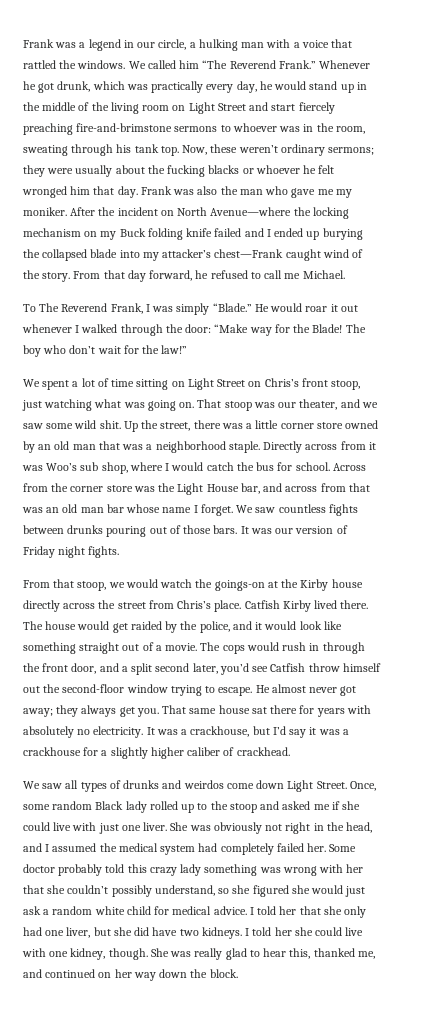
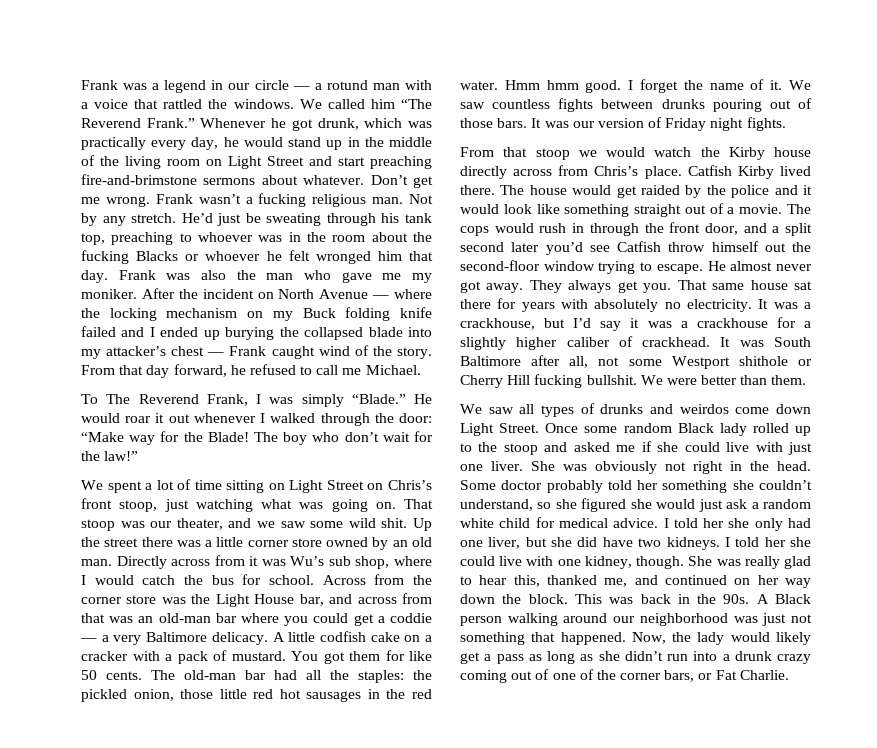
- Frank was a legend in our circle, a hulking man with a voice that rattled the windows.
+ Frank was a legend in our circle — a rotund man with a voice that rattled the windows.
- Whenever he got drunk, which was practically every day, he would stand up in the middle of the living room on Light Street and start fiercely preaching fire-and-brimstone sermons to whoever was in the room, sweating through his tank top. Now, these weren’t ordinary sermons; they were usually about the fucking blacks or whoever he felt wronged him that day.
+ Whenever he got drunk, which was practically every day, he would stand up in the middle of the living room on Light Street and start preaching fire-and-brimstone sermons about whatever. Don’t get me wrong. Frank wasn’t a fucking religious man. Not by any stretch. He’d just be sweating through his tank top, preaching to whoever was in the room about the fucking Blacks or whoever he felt wronged him that day.
- After the incident on North Avenue—where the locking mechanism on my Buck folding knife failed and I ended up burying the collapsed blade into my attacker’s chest—Frank caught wind of the story.
+ After the incident on North Avenue — where the locking mechanism on my Buck folding knife failed and I ended up burying the collapsed blade into my attacker’s chest — Frank caught wind of the story.
- Up the street, there was a little corner store owned by an old man that was a neighborhood staple.
+ Up the street there was a little corner store owned by an old man.
- Directly across from it was Woo’s sub shop, where I would catch the bus for school.
+ Directly across from it was Wu’s sub shop, where I would catch the bus for school.
- Across from the corner store was the Light House bar, and across from that was an old man bar whose name I forget.
+ Across from the corner store was the Light House bar, and across from that was an old-man bar where you could get a coddie — a very Baltimore delicacy. A little codfish cake on a cracker with a pack of mustard. You got them for like 50 cents. The old-man bar had all the staples: the pickled onion, those little red hot sausages in the red water. Hmm hmm good. I forget the name of it.
- From that stoop, we would watch the goings-on at the Kirby house directly across the street from Chris’s place.
+ From that stoop we would watch the Kirby house directly across from Chris’s place.
- The house would get raided by the police, and it would look like something straight out of a movie.
+ The house would get raided by the police and it would look like something straight out of a movie.
- The cops would rush in through the front door, and a split second later, you’d see Catfish throw himself out the second-floor window trying to escape.
+ The cops would rush in through the front door, and a split second later you’d see Catfish throw himself out the second-floor window trying to escape.
- He almost never got away; they always get you.
+ He almost never got away. They always get you.
+ It was South Baltimore after all, not some Westport shithole or Cherry Hill fucking bullshit. We were better than them.
- Once, some random Black lady rolled up to the stoop and asked me if she could live with just one liver.
+ Once some random Black lady rolled up to the stoop and asked me if she could live with just one liver.
- She was obviously not right in the head, and I assumed the medical system had completely failed her. Some doctor probably told this crazy lady something was wrong with her that she couldn’t possibly understand, so she figured she would just ask a random white child for medical advice.
+ She was obviously not right in the head. Some doctor probably told her something she couldn’t understand, so she figured she would just ask a random white child for medical advice.
- I told her that she only had one liver, but she did have two kidneys.
+ I told her she only had one liver, but she did have two kidneys.
+ This was back in the 90s. A Black person walking around our neighborhood was just not something that happened. Now, the lady would likely get a pass as long as she didn’t run into a drunk crazy coming out of one of the corner bars, or Fat Charlie.

